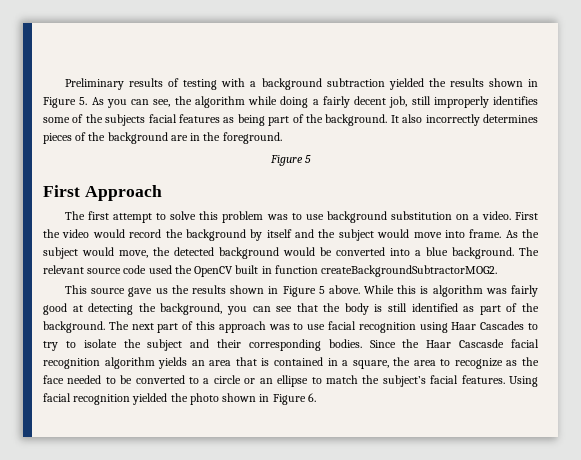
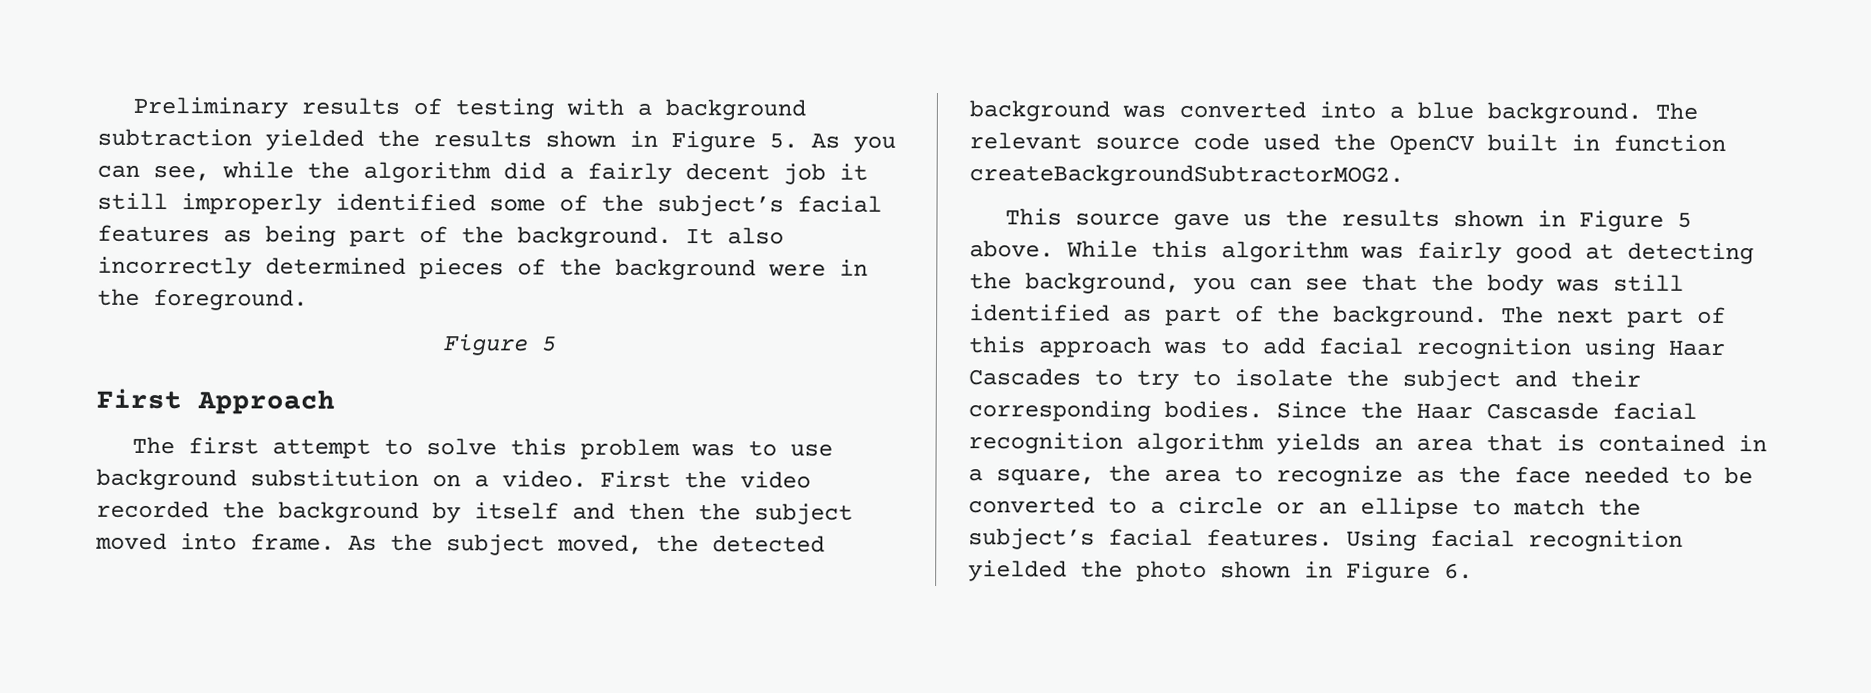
- Preliminary results of testing with a background subtraction yielded the results shown in Figure 5. As you can see, the algorithm while doing a fairly decent job, still improperly identifies some of the subjects facial features as being part of the background.
+ Preliminary results of testing with a background subtraction yielded the results shown in Figure 5. As you can see, while the algorithm did a fairly decent job it still improperly identified some of the subject’s facial features as being part of the background.
- It also incorrectly determines pieces of the background are in the foreground.
+ It also incorrectly determined pieces of the background were in the foreground.
- First the video would record the background by itself and the subject would move into frame.
+ First the video recorded the background by itself and then the subject moved into frame.
- As the subject would move, the detected background would be converted into a blue background.
+ As the subject moved, the detected background was converted into a blue background.
- While this is algorithm was fairly good at detecting the background, you can see that the body is still identified as part of the background.
+ While this algorithm was fairly good at detecting the background, you can see that the body was still identified as part of the background.
- The next part of this approach was to use facial recognition using Haar Cascades to try to isolate the subject and their corresponding bodies.
+ The next part of this approach was to add facial recognition using Haar Cascades to try to isolate the subject and their corresponding bodies.

